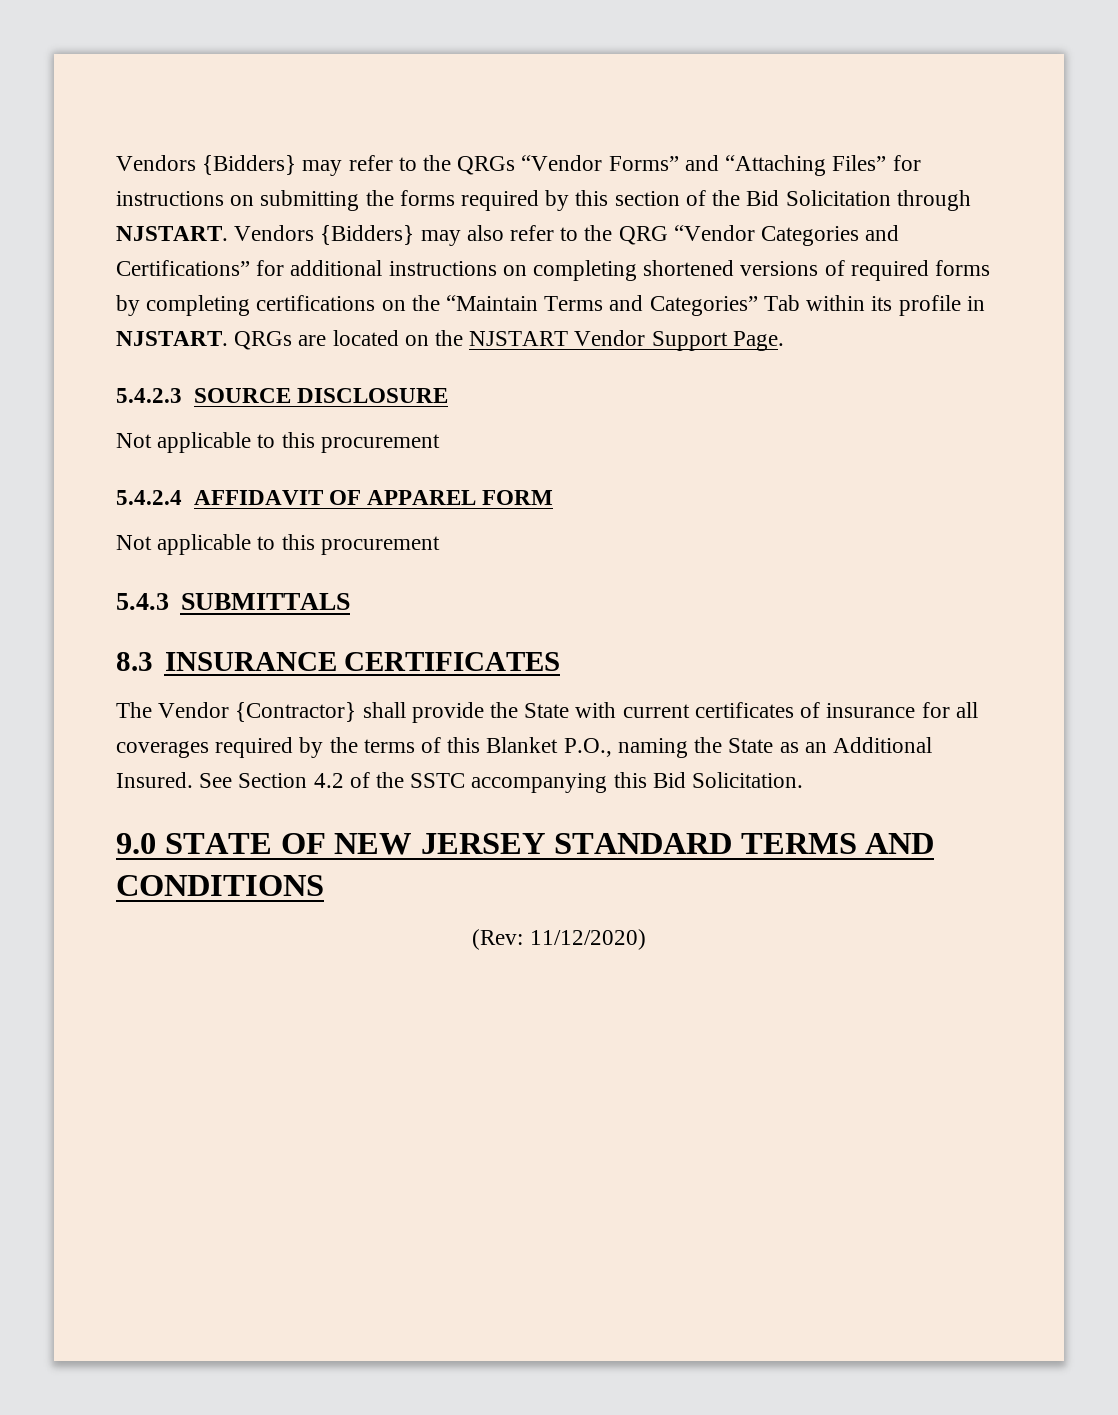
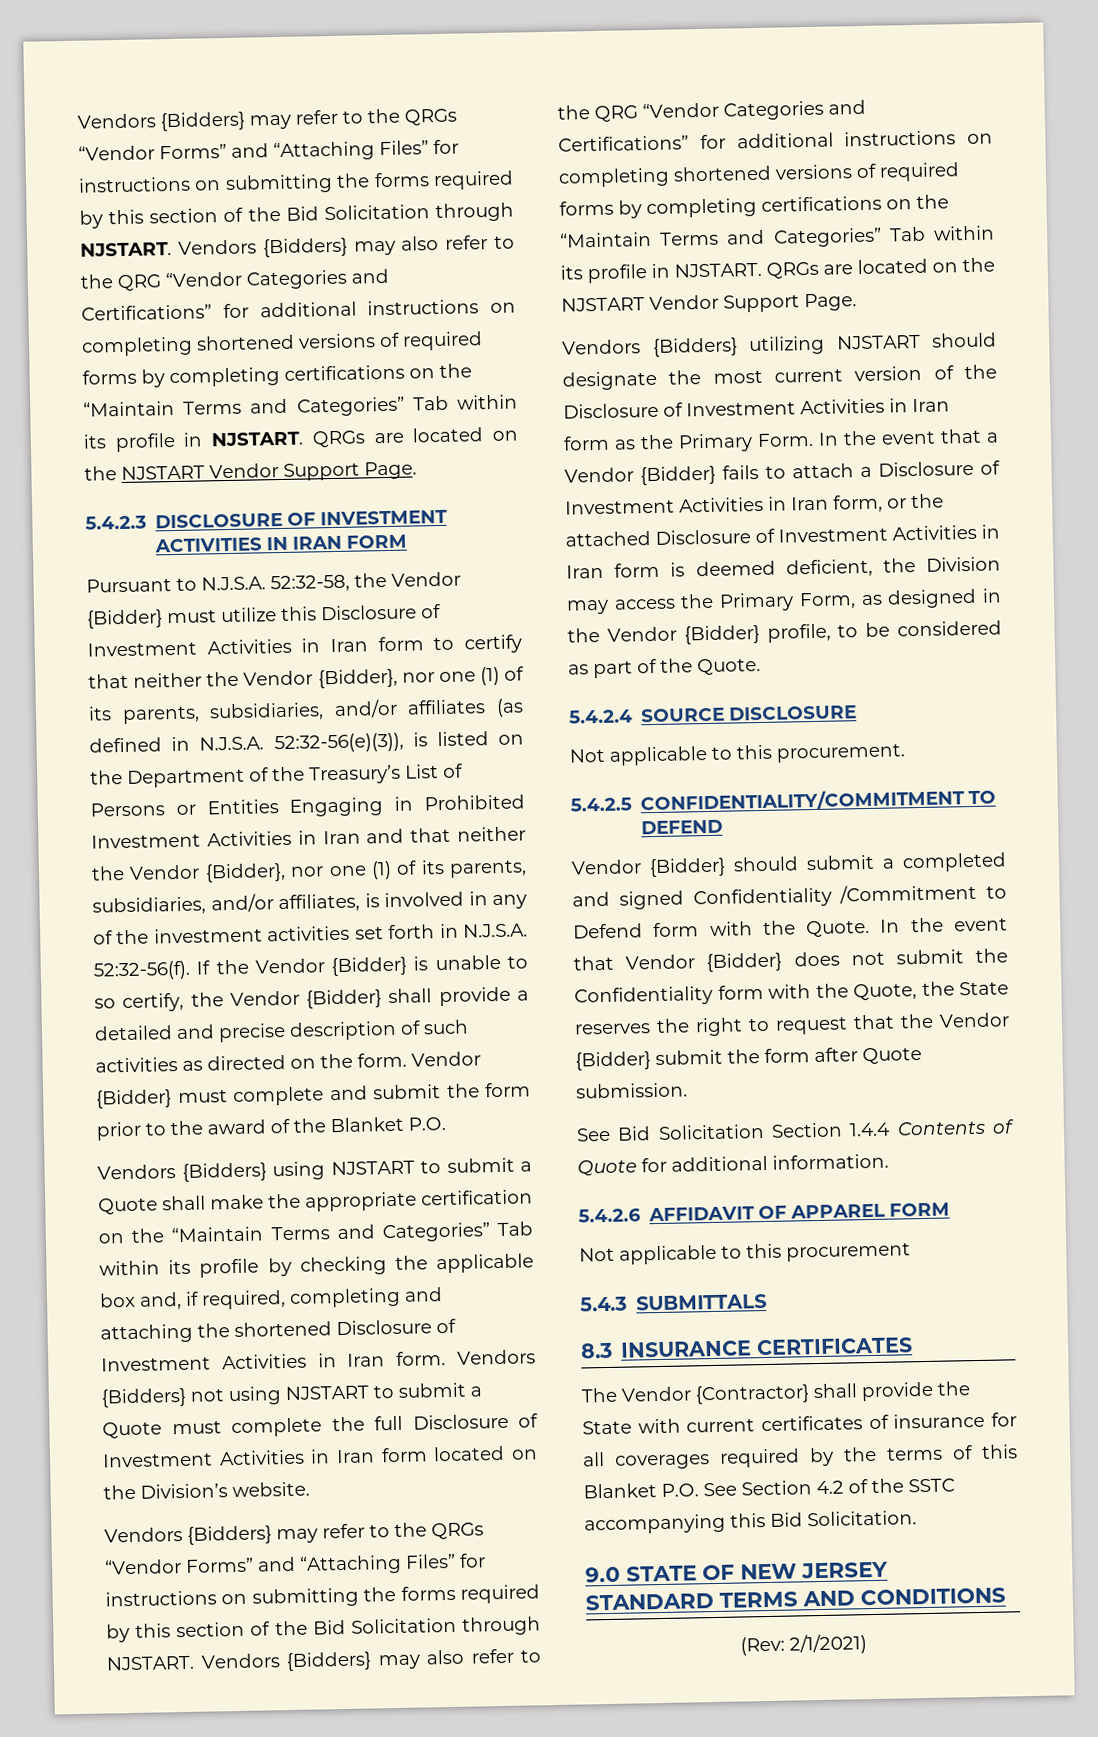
- 5.4.2.3 SOURCE DISCLOSURE
- Not applicable to this procurement
- 5.4.2.4 AFFIDAVIT OF APPAREL FORM
+ 5.4.2.3 DISCLOSURE OF INVESTMENT ACTIVITIES IN IRAN FORM
+ Pursuant to N.J.S.A. 52:32-58, the Vendor {Bidder} must utilize this Disclosure of Investment Activities in Iran form to certify that neither the Vendor {Bidder}, nor one (1) of its parents, subsidiaries, and/or affiliates (as defined in N.J.S.A. 52:32-56(e)(3)), is listed on the Department of the Treasury’s List of Persons or Entities Engaging in Prohibited Investment Activities in Iran and that neither the Vendor {Bidder}, nor one (1) of its parents, subsidiaries, and/or affiliates, is involved in any of the investment activities set forth in N.J.S.A. 52:32-56(f). If the Vendor {Bidder} is unable to so certify, the Vendor {Bidder} shall provide a detailed and precise description of such activities as directed on the form. Vendor {Bidder} must complete and submit the form prior to the award of the Blanket P.O.
+ Vendors {Bidders} using NJSTART to submit a Quote shall make the appropriate certification on the “Maintain Terms and Categories” Tab within its profile by checking the applicable box and, if required, completing and attaching the shortened Disclosure of Investment Activities in Iran form. Vendors {Bidders} not using NJSTART to submit a Quote must complete the full Disclosure of Investment Activities in Iran form located on the Division’s website.
+ Vendors {Bidders} may refer to the QRGs “Vendor Forms” and “Attaching Files” for instructions on submitting the forms required by this section of the Bid Solicitation through NJSTART. Vendors {Bidders} may also refer to the QRG “Vendor Categories and Certifications” for additional instructions on completing shortened versions of required forms by completing certifications on the “Maintain Terms and Categories” Tab within its profile in NJSTART. QRGs are located on the NJSTART Vendor Support Page.
+ Vendors {Bidders} utilizing NJSTART should designate the most current version of the Disclosure of Investment Activities in Iran form as the Primary Form. In the event that a Vendor {Bidder} fails to attach a Disclosure of Investment Activities in Iran form, or the attached Disclosure of Investment Activities in Iran form is deemed deficient, the Division may access the Primary Form, as designed in the Vendor {Bidder} profile, to be considered as part of the Quote.
+ 5.4.2.4 SOURCE DISCLOSURE
+ Not applicable to this procurement.
+ 5.4.2.5 CONFIDENTIALITY/COMMITMENT TO DEFEND
+ Vendor {Bidder} should submit a completed and signed Confidentiality /Commitment to Defend form with the Quote. In the event that Vendor {Bidder} does not submit the Confidentiality form with the Quote, the State reserves the right to request that the Vendor {Bidder} submit the form after Quote submission.
+ See Bid Solicitation Section 1.4.4 Contents of Quote for additional information.
+ 5.4.2.6 AFFIDAVIT OF APPAREL FORM
- The Vendor {Contractor} shall provide the State with current certificates of insurance for all coverages required by the terms of this Blanket P.O., naming the State as an Additional Insured. See Section 4.2 of the SSTC accompanying this Bid Solicitation.
+ The Vendor {Contractor} shall provide the State with current certificates of insurance for all coverages required by the terms of this Blanket P.O. See Section 4.2 of the SSTC accompanying this Bid Solicitation.
- (Rev: 11/12/2020)
+ (Rev: 2/1/2021)

